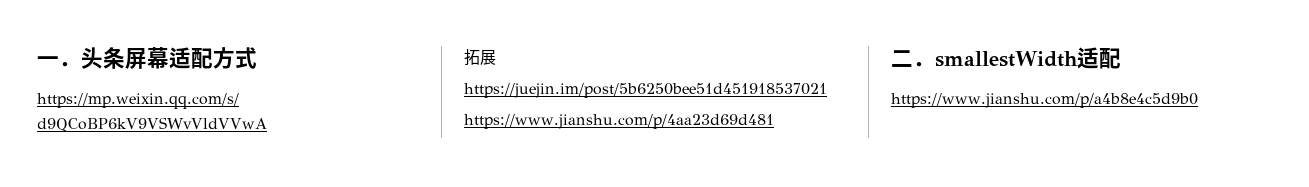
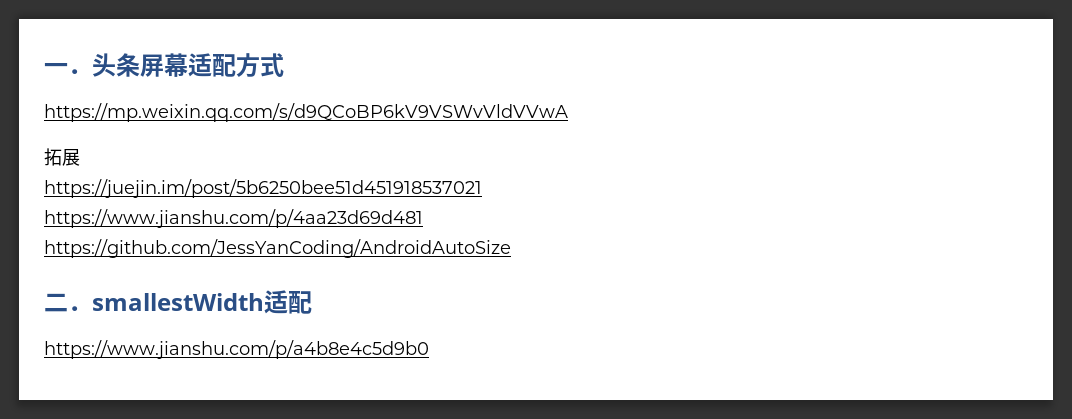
+ https://github.com/JessYanCoding/AndroidAutoSize

